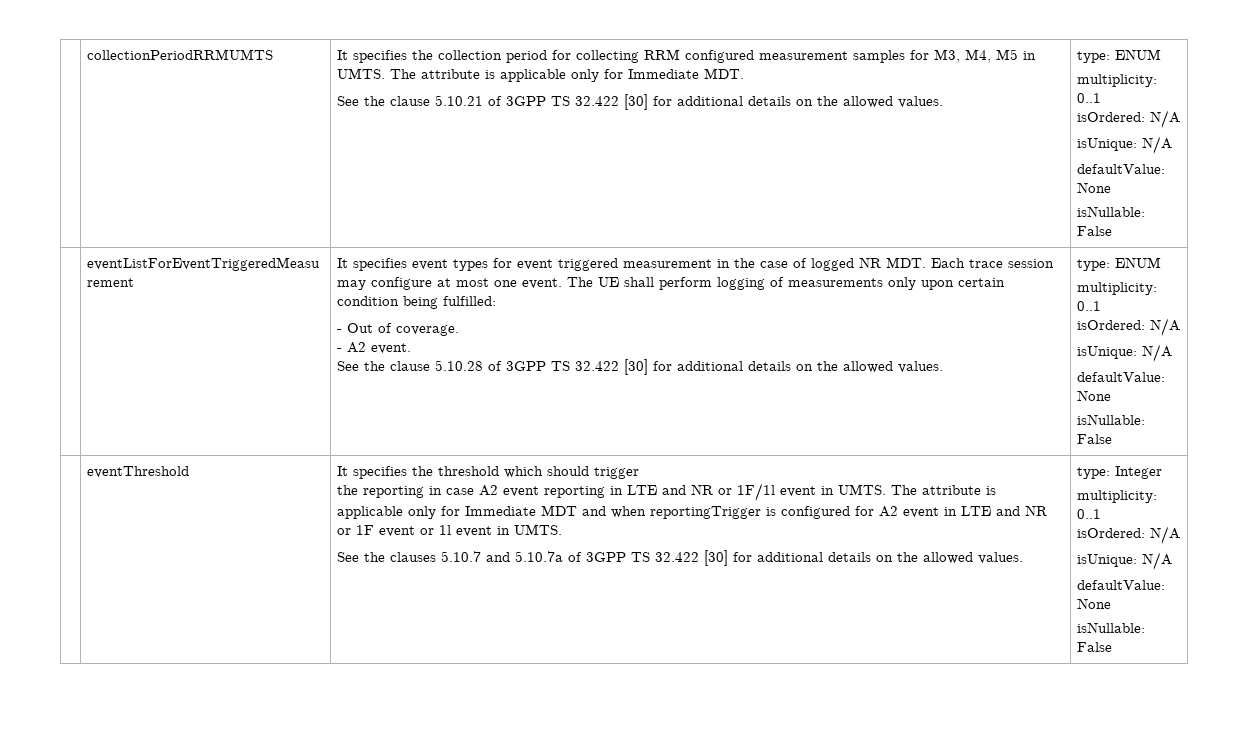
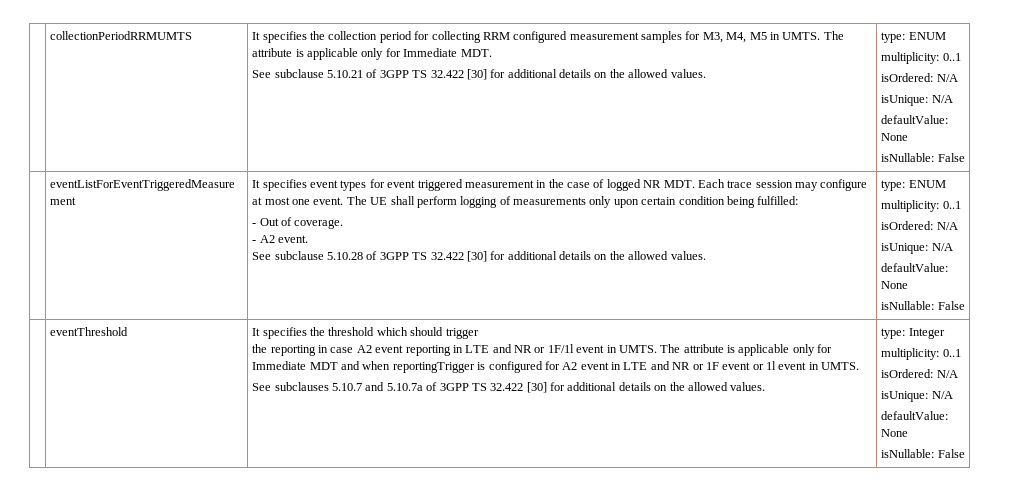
- See the clause 5.10.21 of 3GPP TS 32.422 [30] for additional details on the allowed values.
+ See subclause 5.10.21 of 3GPP TS 32.422 [30] for additional details on the allowed values.
- See the clause 5.10.28 of 3GPP TS 32.422 [30] for additional details on the allowed values.
+ See subclause 5.10.28 of 3GPP TS 32.422 [30] for additional details on the allowed values.
- See the clauses 5.10.7 and 5.10.7a of 3GPP TS 32.422 [30] for additional details on the allowed values.
+ See subclauses 5.10.7 and 5.10.7a of 3GPP TS 32.422 [30] for additional details on the allowed values.

